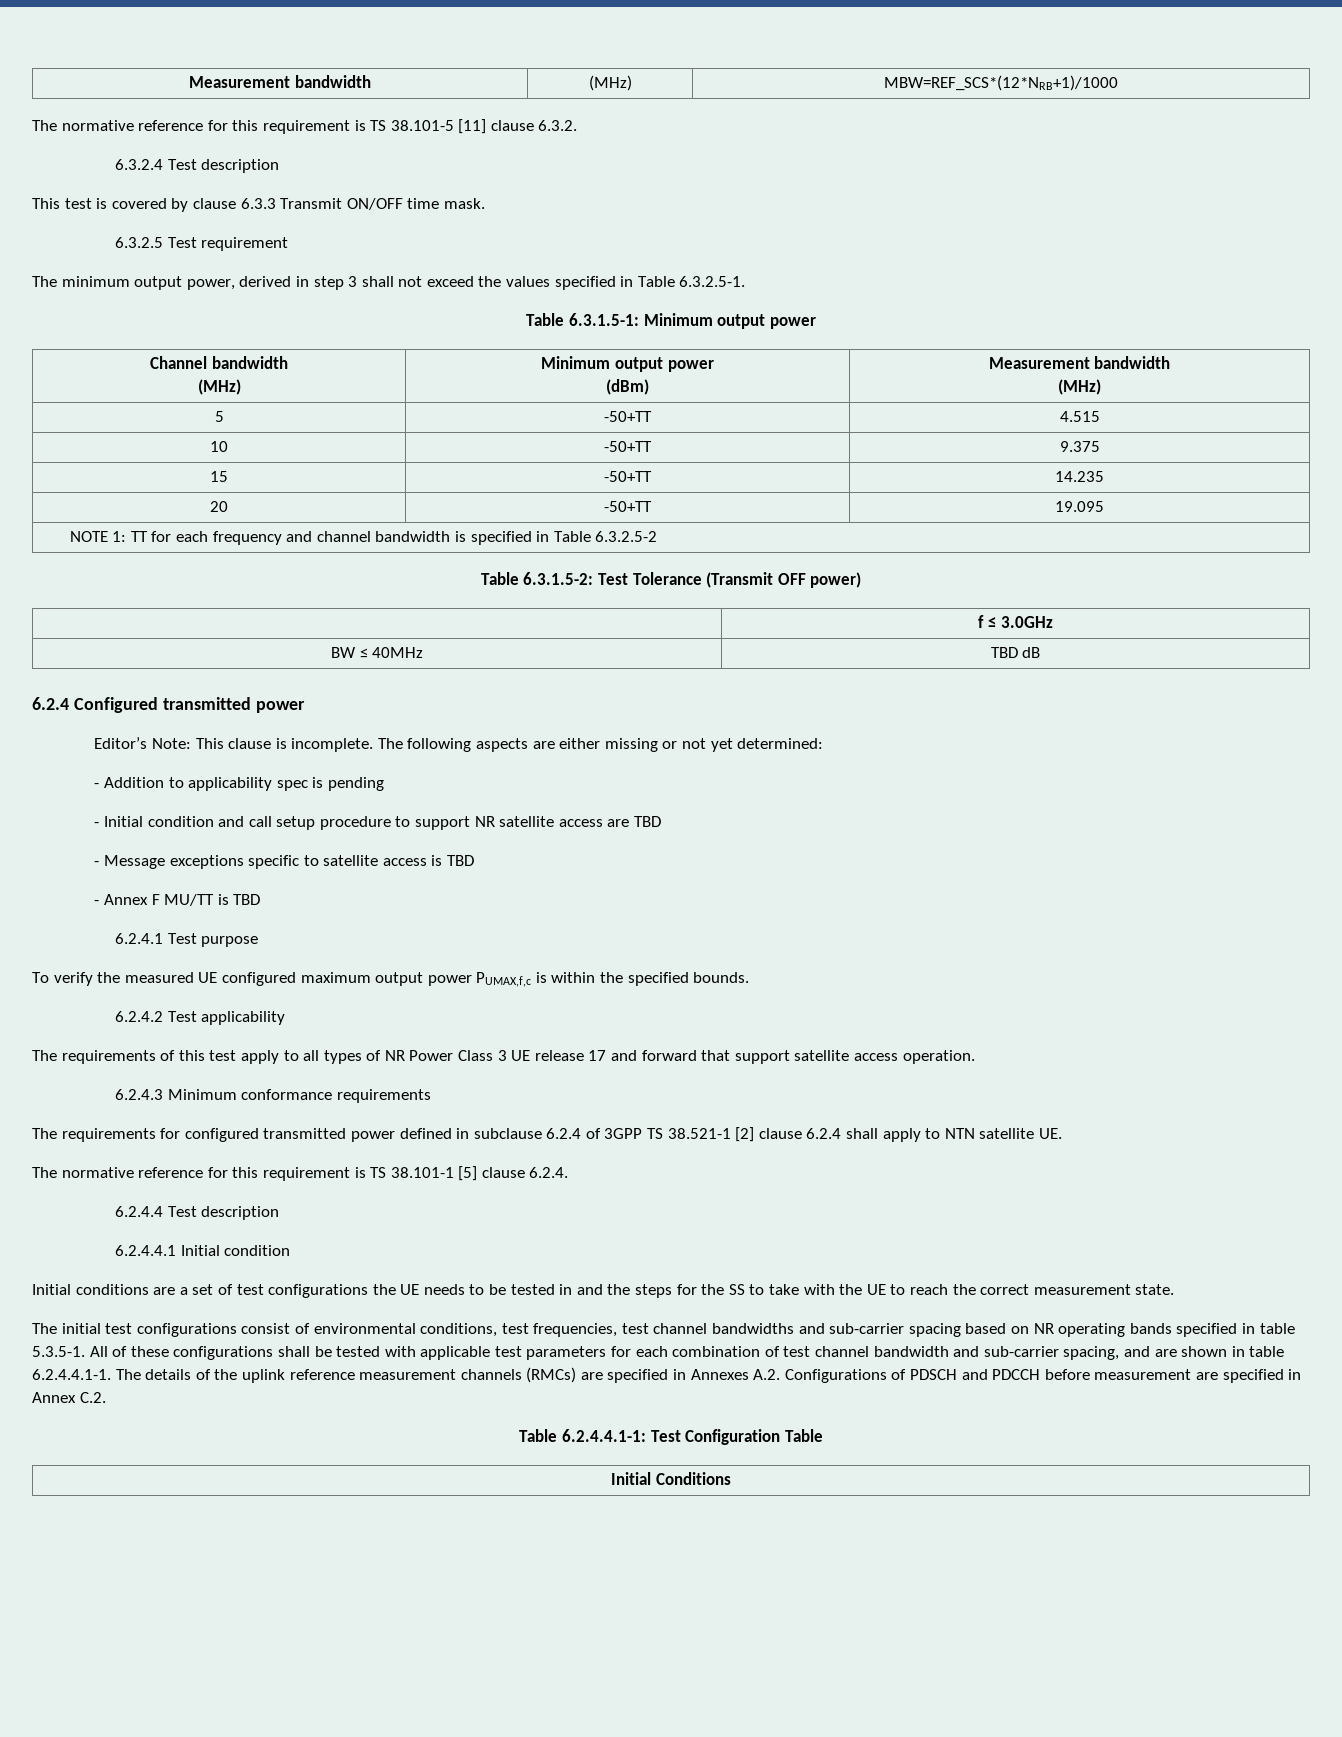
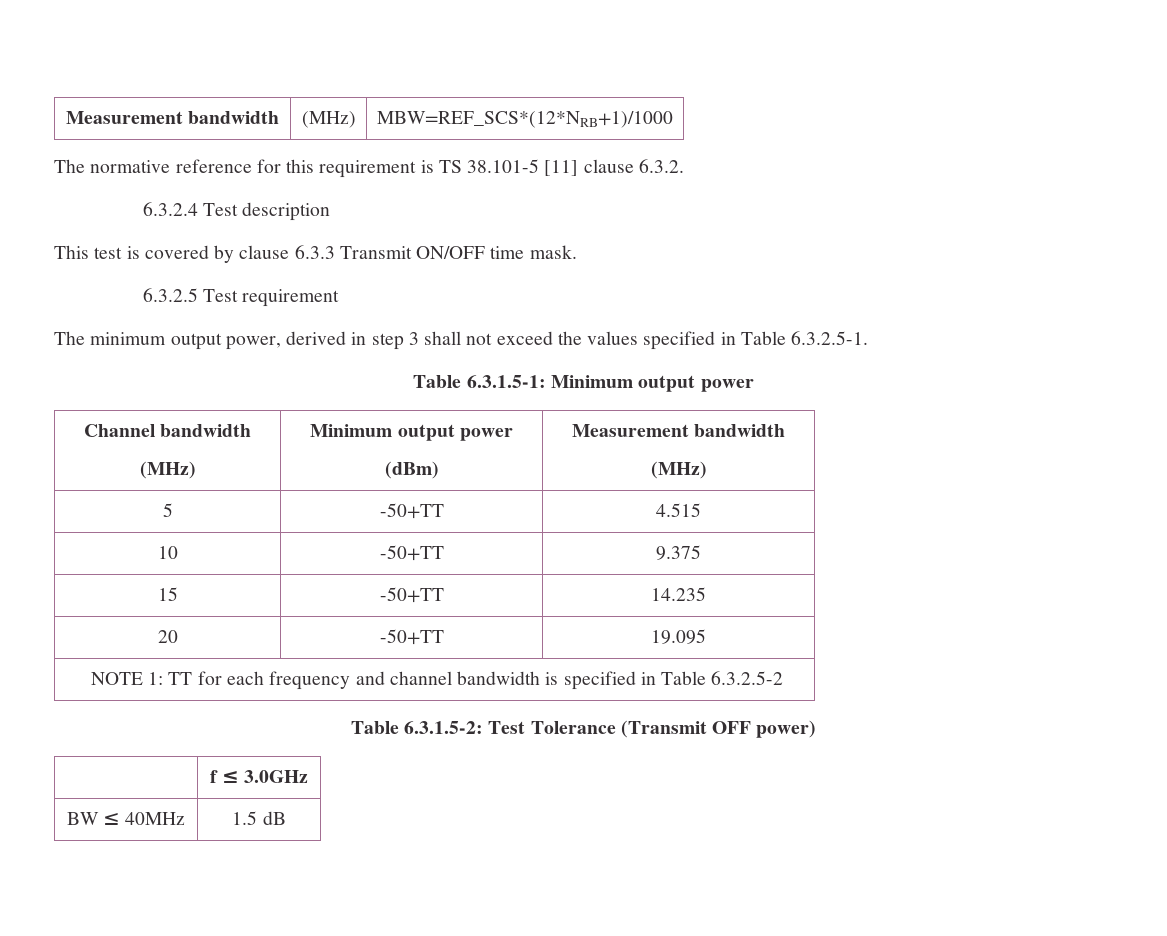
- BW ≤ 40MHz | TBD dB
+ BW ≤ 40MHz | 1.5 dB
- 6.2.4 Configured transmitted power
- Editor’s Note: This clause is incomplete. The following aspects are either missing or not yet determined:
- - Addition to applicability spec is pending
- - Initial condition and call setup procedure to support NR satellite access are TBD
- - Message exceptions specific to satellite access is TBD
- - Annex F MU/TT is TBD
- 6.2.4.1 Test purpose
- To verify the measured UE configured maximum output power PUMAX,f,c is within the specified bounds.
- 6.2.4.2 Test applicability
- The requirements of this test apply to all types of NR Power Class 3 UE release 17 and forward that support satellite access operation.
- 6.2.4.3 Minimum conformance requirements
- The requirements for configured transmitted power defined in subclause 6.2.4 of 3GPP TS 38.521-1 [2] clause 6.2.4 shall apply to NTN satellite UE.
- The normative reference for this requirement is TS 38.101-1 [5] clause 6.2.4.
- 6.2.4.4 Test description
- 6.2.4.4.1 Initial condition
- Initial conditions are a set of test configurations the UE needs to be tested in and the steps for the SS to take with the UE to reach the correct measurement state.
- The initial test configurations consist of environmental conditions, test frequencies, test channel bandwidths and sub-carrier spacing based on NR operating bands specified in table 5.3.5-1. All of these configurations shall be tested with applicable test parameters for each combination of test channel bandwidth and sub-carrier spacing, and are shown in table 6.2.4.4.1-1. The details of the uplink reference measurement channels (RMCs) are specified in Annexes A.2. Configurations of PDSCH and PDCCH before measurement are specified in Annex C.2.
- Table 6.2.4.4.1-1: Test Configuration Table
- Initial Conditions

